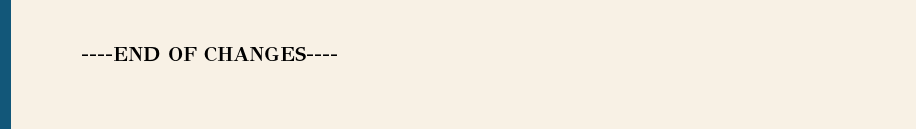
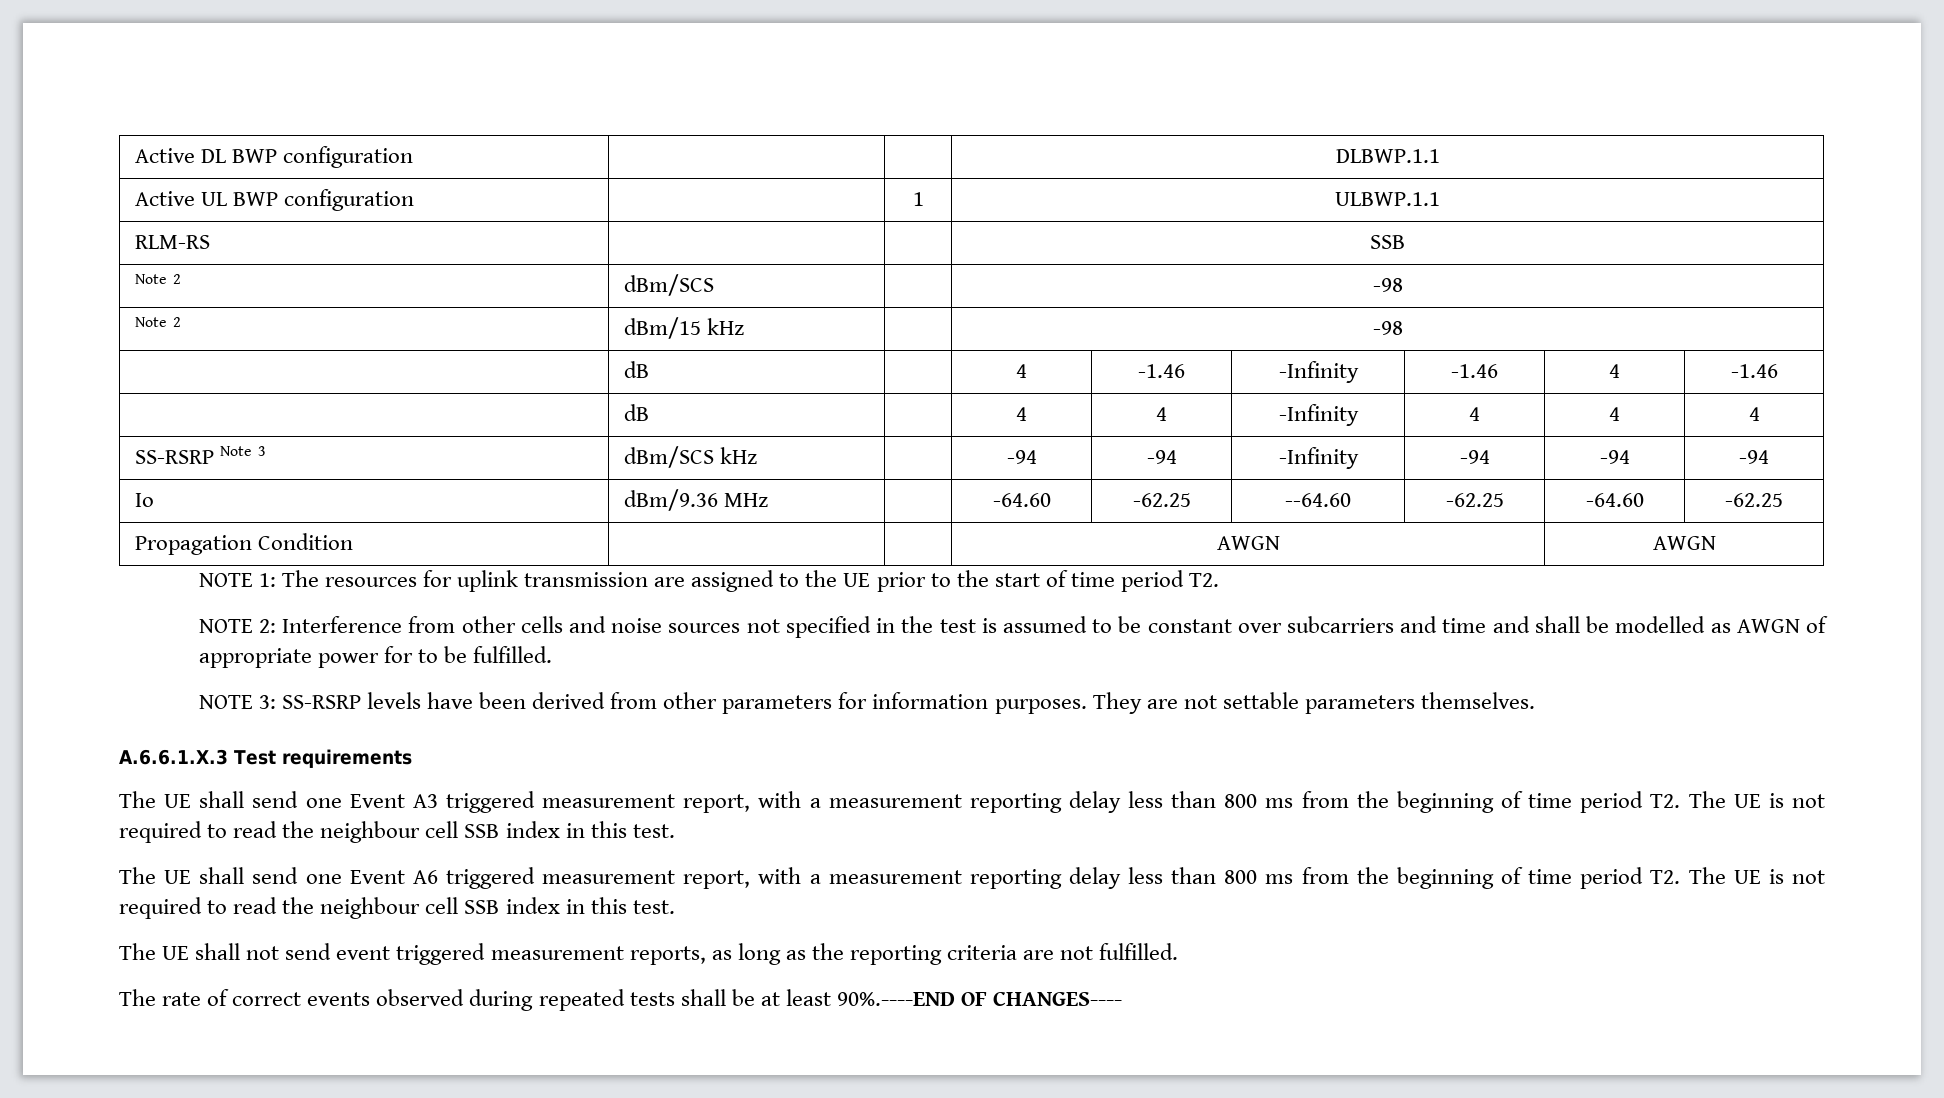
- ----END OF CHANGES----
+ Active DL BWP configuration | | | DLBWP.1.1
+ Active UL BWP configuration | | 1 | ULBWP.1.1
+ RLM-RS | | | SSB
+ Note 2 | dBm/SCS | | -98
+ Note 2 | dBm/15 kHz | | -98
+ | dB | | 4 | -1.46 | -Infinity | -1.46 | 4 | -1.46
+ | dB | | 4 | 4 | -Infinity | 4 | 4 | 4
+ SS-RSRP Note 3 | dBm/SCS kHz | | -94 | -94 | -Infinity | -94 | -94 | -94
+ Io | dBm/9.36 MHz | | -64.60 | -62.25 | --64.60 | -62.25 | -64.60 | -62.25
+ Propagation Condition | | | AWGN | AWGN
+ NOTE 1: The resources for uplink transmission are assigned to the UE prior to the start of time period T2.
+ NOTE 2: Interference from other cells and noise sources not specified in the test is assumed to be constant over subcarriers and time and shall be modelled as AWGN of appropriate power for to be fulfilled.
+ NOTE 3: SS-RSRP levels have been derived from other parameters for information purposes. They are not settable parameters themselves.
+ A.6.6.1.X.3 Test requirements
+ The UE shall send one Event A3 triggered measurement report, with a measurement reporting delay less than 800 ms from the beginning of time period T2. The UE is not required to read the neighbour cell SSB index in this test.
+ The UE shall send one Event A6 triggered measurement report, with a measurement reporting delay less than 800 ms from the beginning of time period T2. The UE is not required to read the neighbour cell SSB index in this test.
+ The UE shall not send event triggered measurement reports, as long as the reporting criteria are not fulfilled.
+ The rate of correct events observed during repeated tests shall be at least 90%.----END OF CHANGES----

